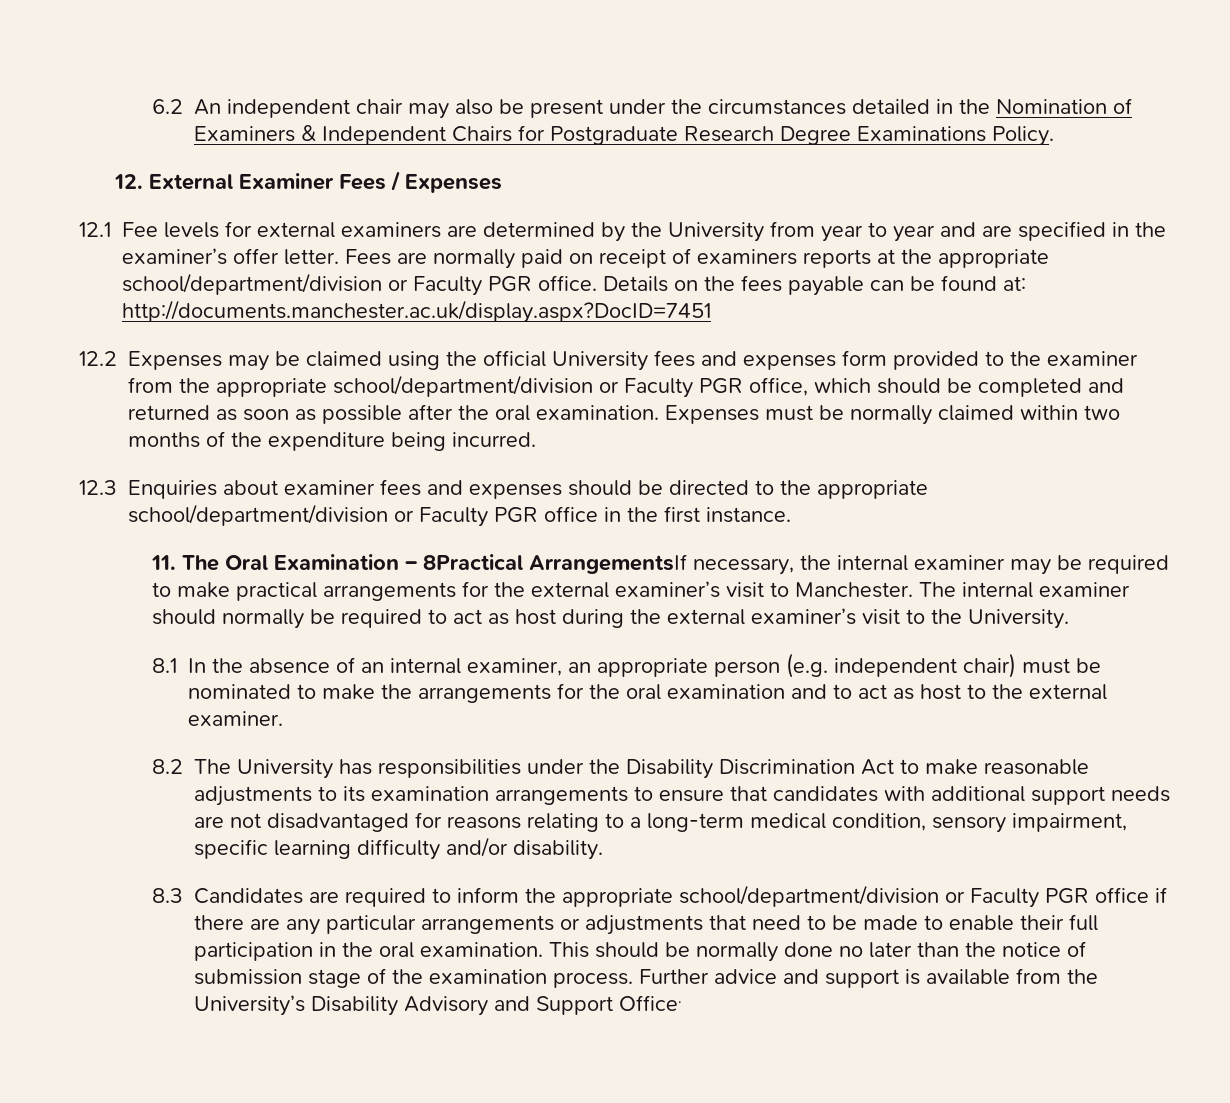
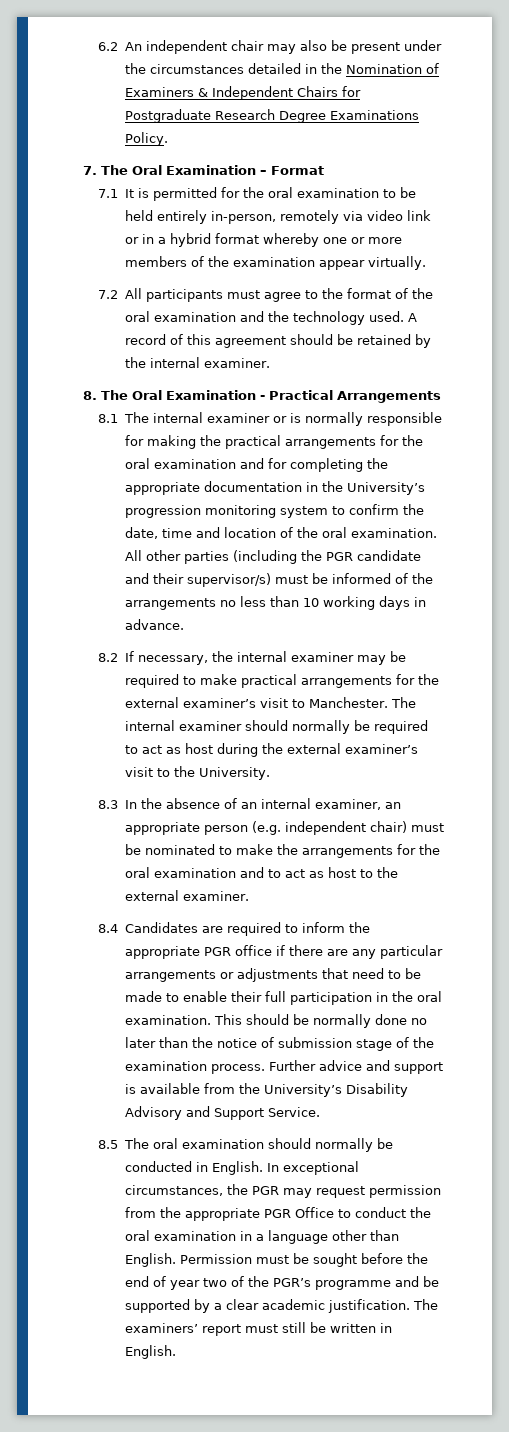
- 12. External Examiner Fees / Expenses
- 12.1 Fee levels for external examiners are determined by the University from year to year and are specified in the examiner’s offer letter. Fees are normally paid on receipt of examiners reports at the appropriate school/department/division or Faculty PGR office. Details on the fees payable can be found at: http://documents.manchester.ac.uk/display.aspx?DocID=7451
- 12.2 Expenses may be claimed using the official University fees and expenses form provided to the examiner from the appropriate school/department/division or Faculty PGR office, which should be completed and returned as soon as possible after the oral examination. Expenses must be normally claimed within two months of the expenditure being incurred.
- 12.3 Enquiries about examiner fees and expenses should be directed to the appropriate school/department/division or Faculty PGR office in the first instance.
- 11. The Oral Examination – 8Practical ArrangementsIf necessary, the internal examiner may be required to make practical arrangements for the external examiner’s visit to Manchester.
+ 7. The Oral Examination – Format
+ 7.1 It is permitted for the oral examination to be held entirely in-person, remotely via video link or in a hybrid format whereby one or more members of the examination appear virtually.
+ 7.2 All participants must agree to the format of the oral examination and the technology used. A record of this agreement should be retained by the internal examiner.
+ 8. The Oral Examination - Practical Arrangements
+ 8.1 The internal examiner or is normally responsible for making the practical arrangements for the oral examination and for completing the appropriate documentation in the University’s progression monitoring system to confirm the date, time and location of the oral examination. All other parties (including the PGR candidate and their supervisor/s) must be informed of the arrangements no less than 10 working days in advance.
+ 8.2 If necessary, the internal examiner may be required to make practical arrangements for the external examiner’s visit to Manchester.
- 8.1 In the absence of an internal examiner, an appropriate person (e.g. independent chair) must be nominated to make the arrangements for the oral examination and to act as host to the external examiner.
+ 8.3 In the absence of an internal examiner, an appropriate person (e.g. independent chair) must be nominated to make the arrangements for the oral examination and to act as host to the external examiner.
- 8.2 The University has responsibilities under the Disability Discrimination Act to make reasonable adjustments to its examination arrangements to ensure that candidates with additional support needs are not disadvantaged for reasons relating to a long-term medical condition, sensory impairment, specific learning difficulty and/or disability.
- 8.3 Candidates are required to inform the appropriate school/department/division or Faculty PGR office if there are any particular arrangements or adjustments that need to be made to enable their full participation in the oral examination.
+ 8.4 Candidates are required to inform the appropriate PGR office if there are any particular arrangements or adjustments that need to be made to enable their full participation in the oral examination.
- Further advice and support is available from the University’s Disability Advisory and Support Office.
+ Further advice and support is available from the University’s Disability Advisory and Support Service.
+ 8.5 The oral examination should normally be conducted in English. In exceptional circumstances, the PGR may request permission from the appropriate PGR Office to conduct the oral examination in a language other than English. Permission must be sought before the end of year two of the PGR’s programme and be supported by a clear academic justification. The examiners’ report must still be written in English.

